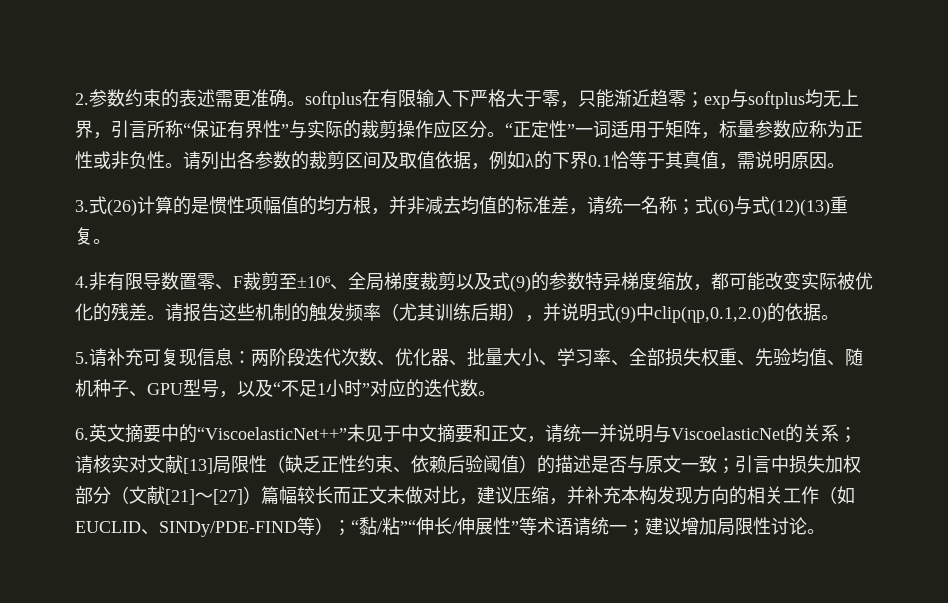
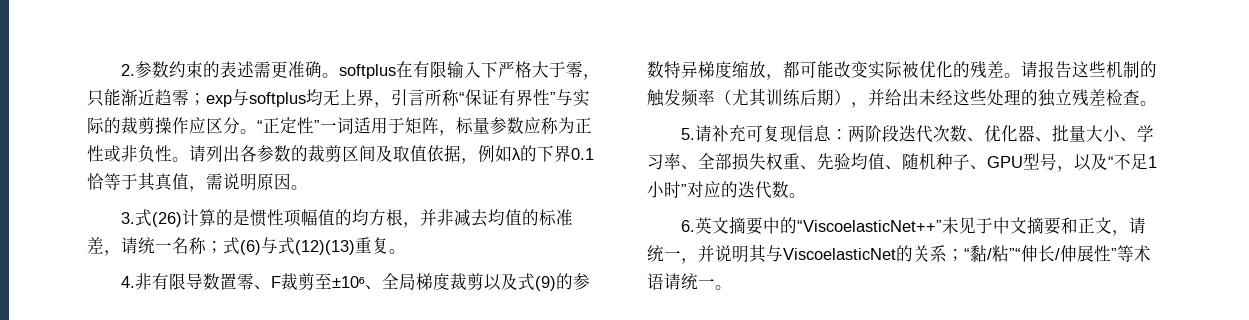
- 请报告这些机制的触发频率（尤其训练后期），并说明式(9)中clip(ηp,0.1,2.0)的依据。
+ 请报告这些机制的触发频率（尤其训练后期），并给出未经这些处理的独立残差检查。
- 6.英文摘要中的“ViscoelasticNet++”未见于中文摘要和正文，请统一并说明与ViscoelasticNet的关系；请核实对文献[13]局限性（缺乏正性约束、依赖后验阈值）的描述是否与原文一致；引言中损失加权部分（文献[21]～[27]）篇幅较长而正文未做对比，建议压缩，并补充本构发现方向的相关工作（如EUCLID、SINDy/PDE-FIND等）；“黏/粘”“伸长/伸展性”等术语请统一；建议增加局限性讨论。
+ 6.英文摘要中的“ViscoelasticNet++”未见于中文摘要和正文，请统一，并说明其与ViscoelasticNet的关系；“黏/粘”“伸长/伸展性”等术语请统一。

